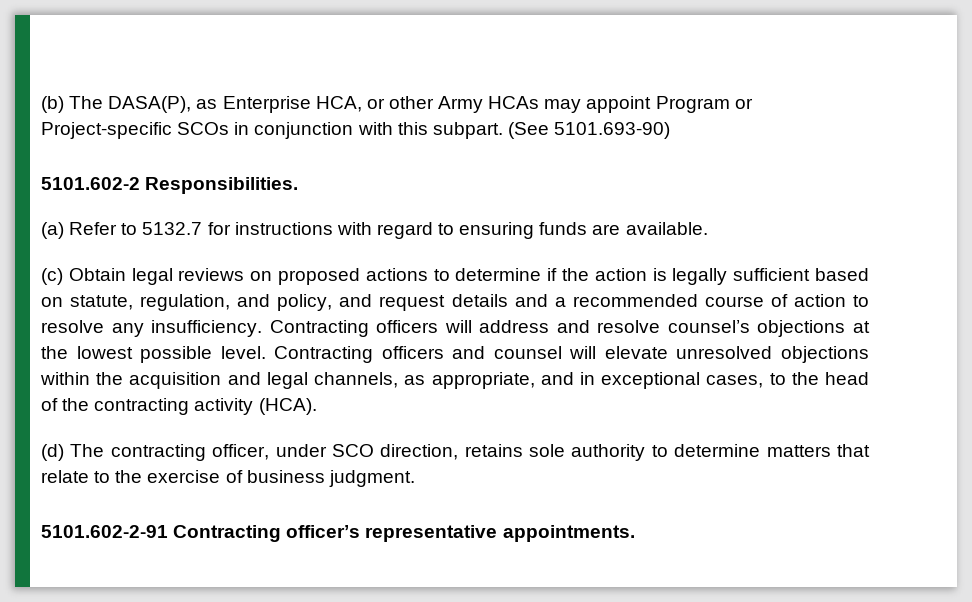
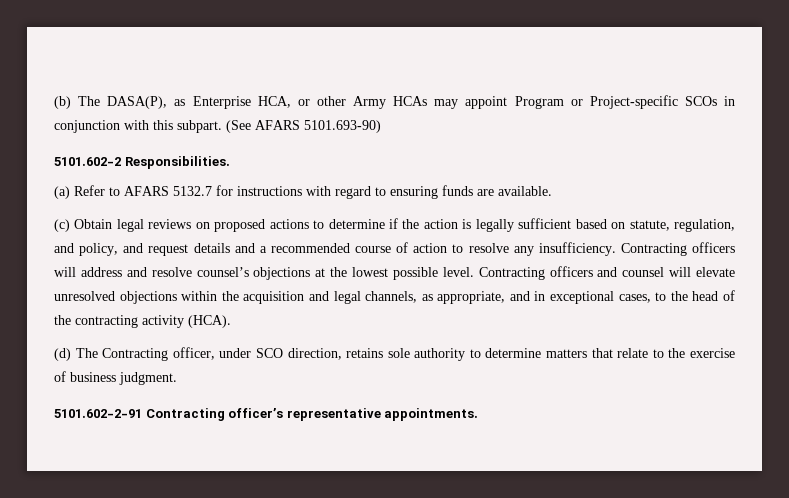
- (See 5101.693-90)
+ (See AFARS 5101.693-90)
- (a) Refer to 5132.7 for instructions with regard to ensuring funds are available.
+ (a) Refer to AFARS 5132.7 for instructions with regard to ensuring funds are available.
- (d) The contracting officer, under SCO direction, retains sole authority to determine matters that relate to the exercise of business judgment.
+ (d) The Contracting officer, under SCO direction, retains sole authority to determine matters that relate to the exercise of business judgment.

